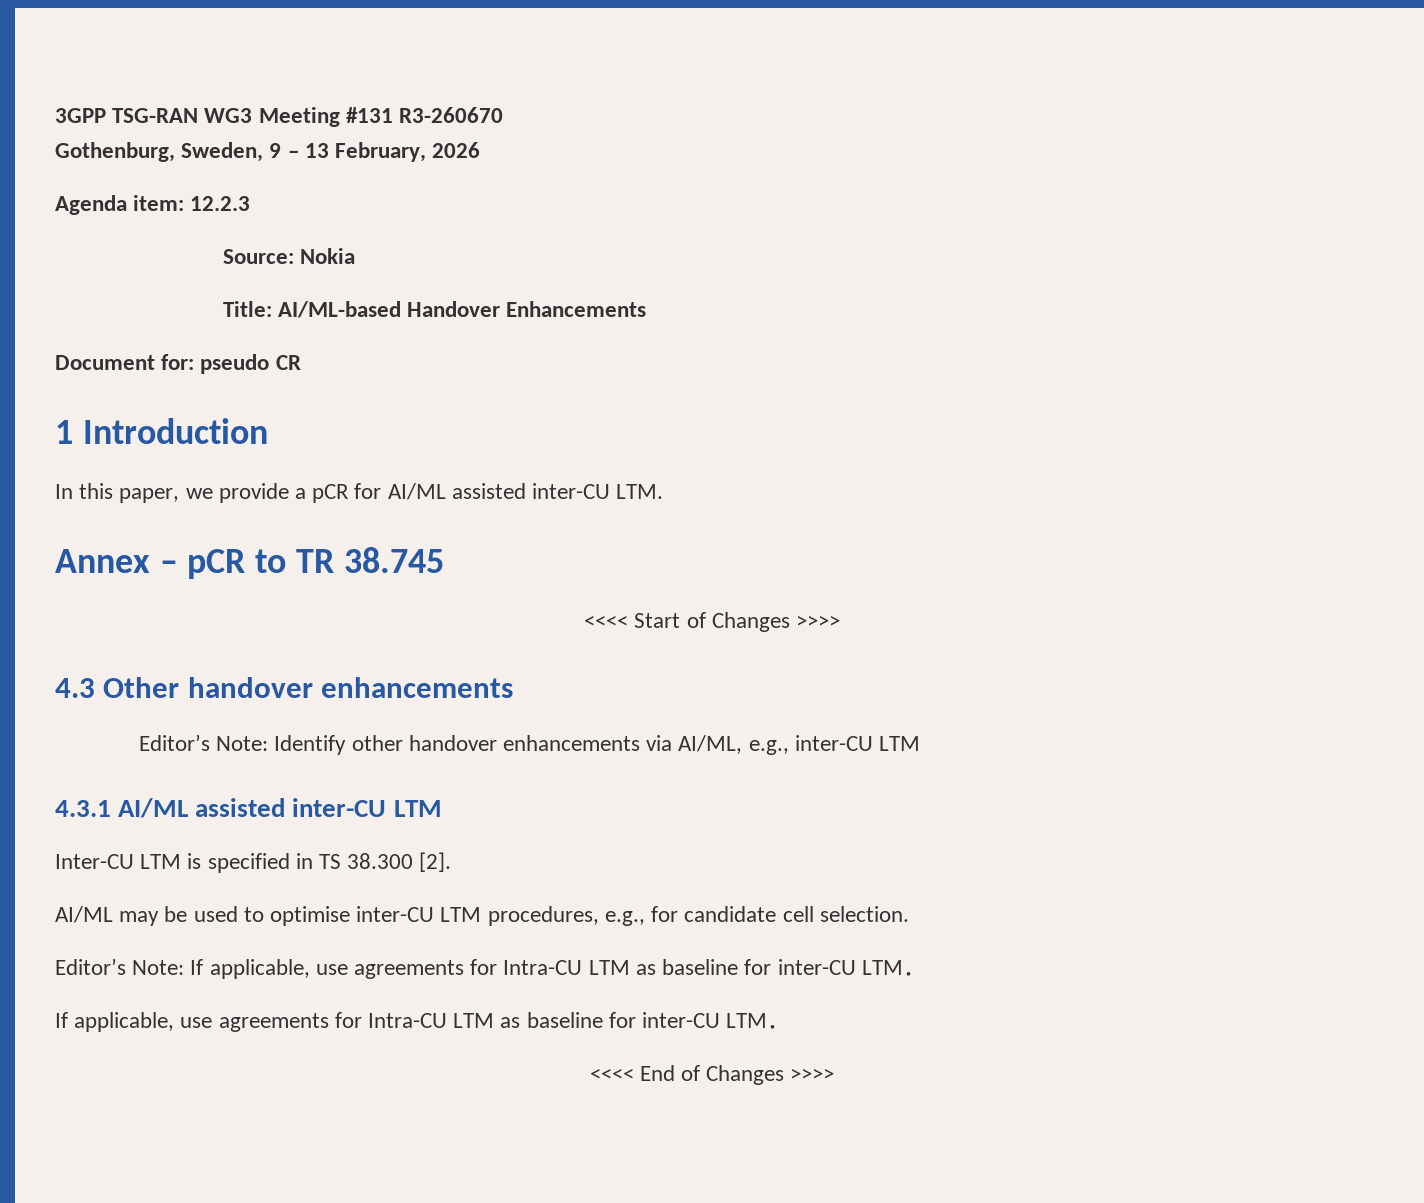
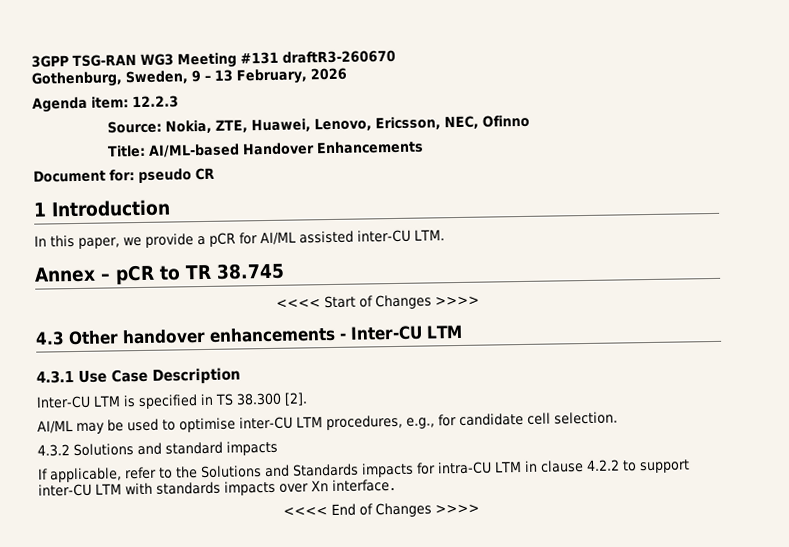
- 3GPP TSG-RAN WG3 Meeting #131 R3-260670
+ 3GPP TSG-RAN WG3 Meeting #131 draftR3-260670
- Source: Nokia
+ Source: Nokia, ZTE, Huawei, Lenovo, Ericsson, NEC, Ofinno
- 4.3 Other handover enhancements
- Editor’s Note: Identify other handover enhancements via AI/ML, e.g., inter-CU LTM
- 4.3.1 AI/ML assisted inter-CU LTM
+ 4.3 Other handover enhancements - Inter-CU LTM
+ 4.3.1 Use Case Description
- Editor’s Note: If applicable, use agreements for Intra-CU LTM as baseline for inter-CU LTM．
- If applicable, use agreements for Intra-CU LTM as baseline for inter-CU LTM．
+ 4.3.2 Solutions and standard impacts
+ If applicable, refer to the Solutions and Standards impacts for intra-CU LTM in clause 4.2.2 to support inter-CU LTM with standards impacts over Xn interface．

